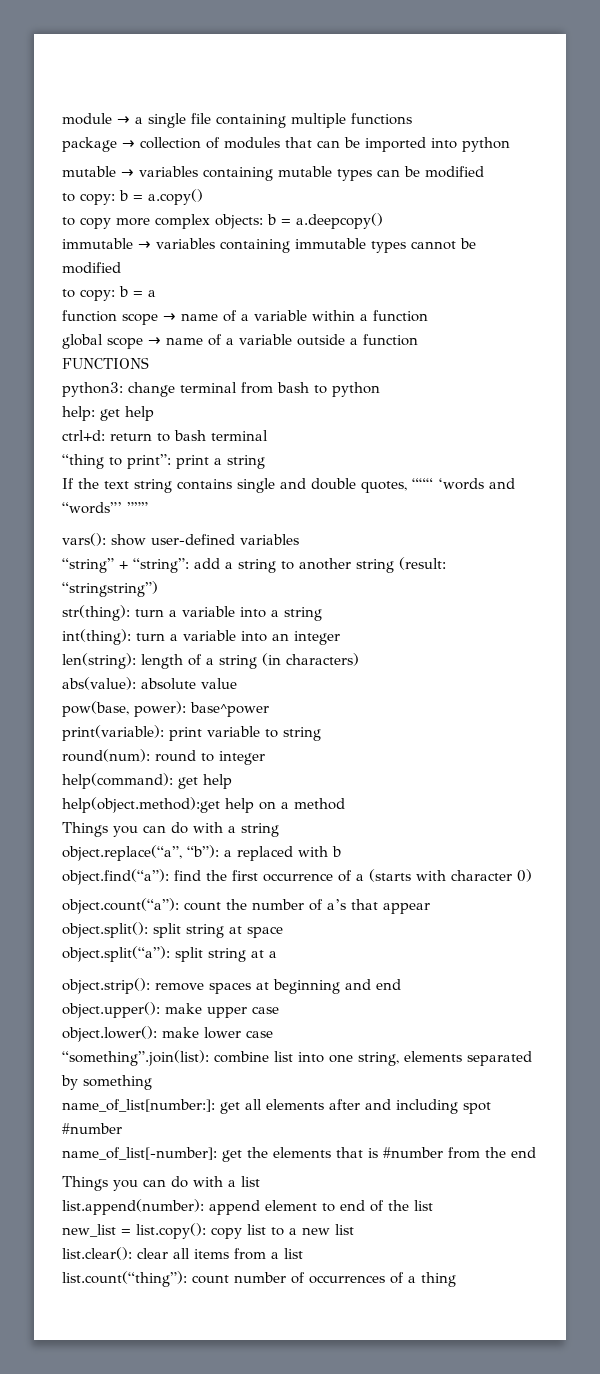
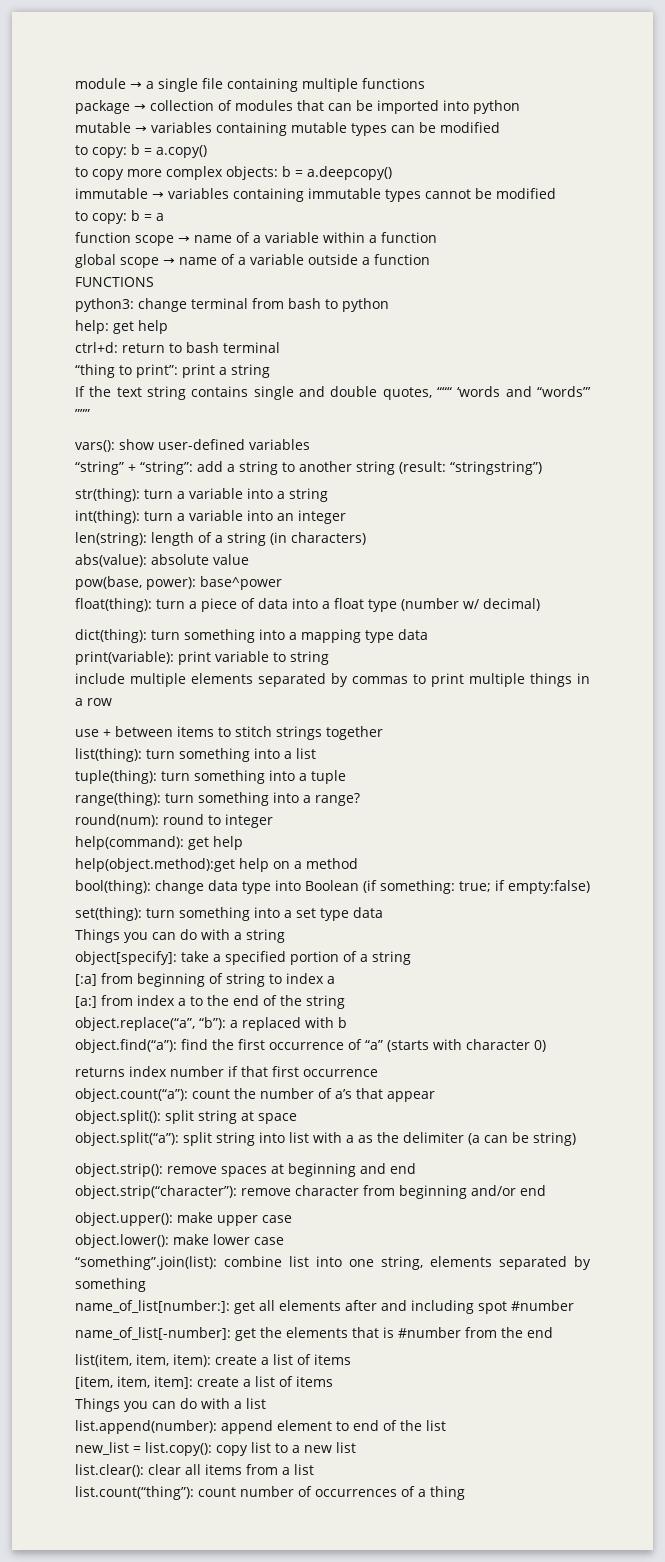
+ float(thing): turn a piece of data into a float type (number w/ decimal)
+ dict(thing): turn something into a mapping type data
+ include multiple elements separated by commas to print multiple things in a row
+ use + between items to stitch strings together
+ list(thing): turn something into a list
+ tuple(thing): turn something into a tuple
+ range(thing): turn something into a range?
+ bool(thing): change data type into Boolean (if something: true; if empty:false)
+ set(thing): turn something into a set type data
+ object[specify]: take a specified portion of a string
+ [:a] from beginning of string to index a
+ [a:] from index a to the end of the string
- object.find(“a”): find the first occurrence of a (starts with character 0)
+ object.find(“a”): find the first occurrence of “a” (starts with character 0)
+ returns index number if that first occurrence
- object.split(“a”): split string at a
+ object.split(“a”): split string into list with a as the delimiter (a can be string)
+ object.strip(“character”): remove character from beginning and/or end
+ list(item, item, item): create a list of items
+ [item, item, item]: create a list of items

